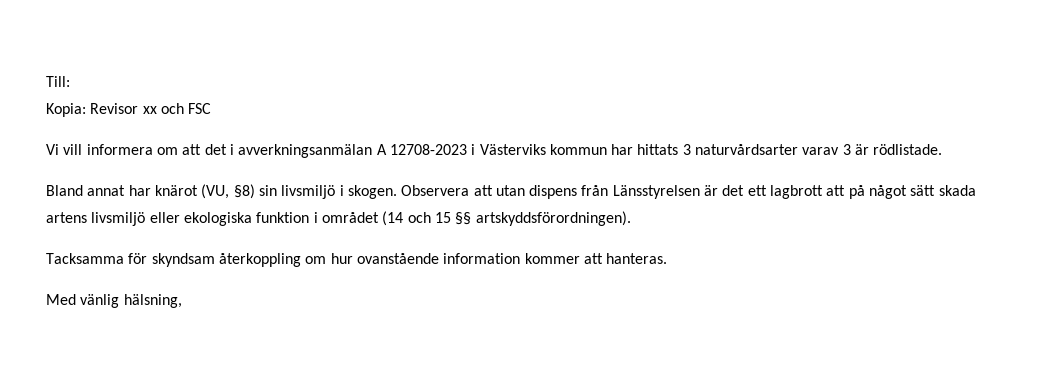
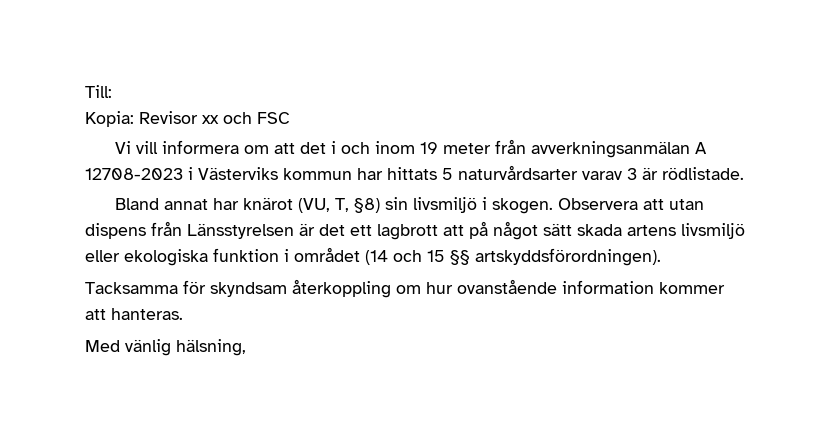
- Vi vill informera om att det i avverkningsanmälan A 12708-2023 i Västerviks kommun har hittats 3 naturvårdsarter varav 3 är rödlistade.
+ Vi vill informera om att det i och inom 19 meter från avverkningsanmälan A 12708-2023 i Västerviks kommun har hittats 5 naturvårdsarter varav 3 är rödlistade.
- Bland annat har knärot (VU, §8) sin livsmiljö i skogen.
+ Bland annat har knärot (VU, T, §8) sin livsmiljö i skogen.

